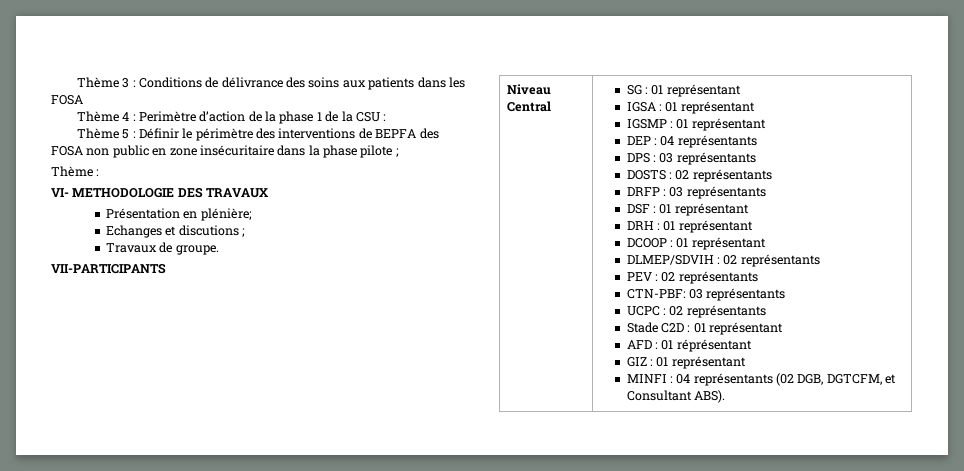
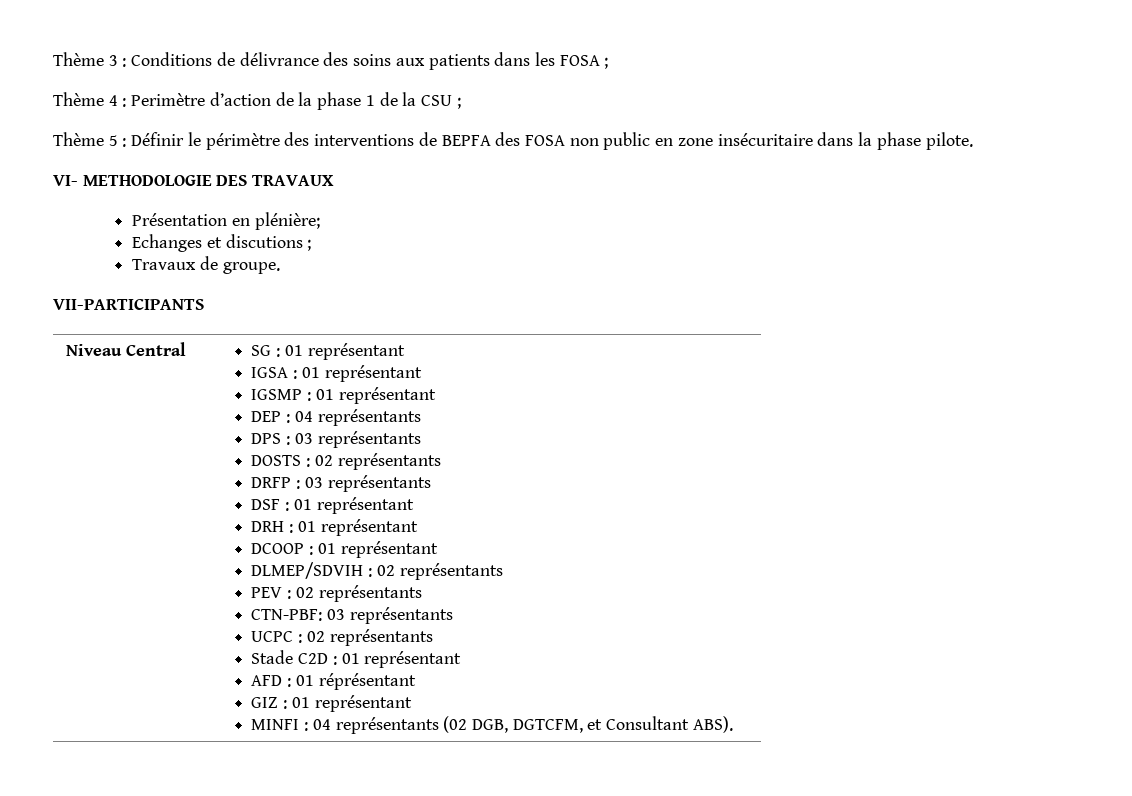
- Thème 3 : Conditions de délivrance des soins aux patients dans les FOSA
+ Thème 3 : Conditions de délivrance des soins aux patients dans les FOSA ;
- Thème 4 : Perimètre d’action de la phase 1 de la CSU :
+ Thème 4 : Perimètre d’action de la phase 1 de la CSU ;
- Thème 5 : Définir le périmètre des interventions de BEPFA des FOSA non public en zone insécuritaire dans la phase pilote ;
- Thème :
+ Thème 5 : Définir le périmètre des interventions de BEPFA des FOSA non public en zone insécuritaire dans la phase pilote.

